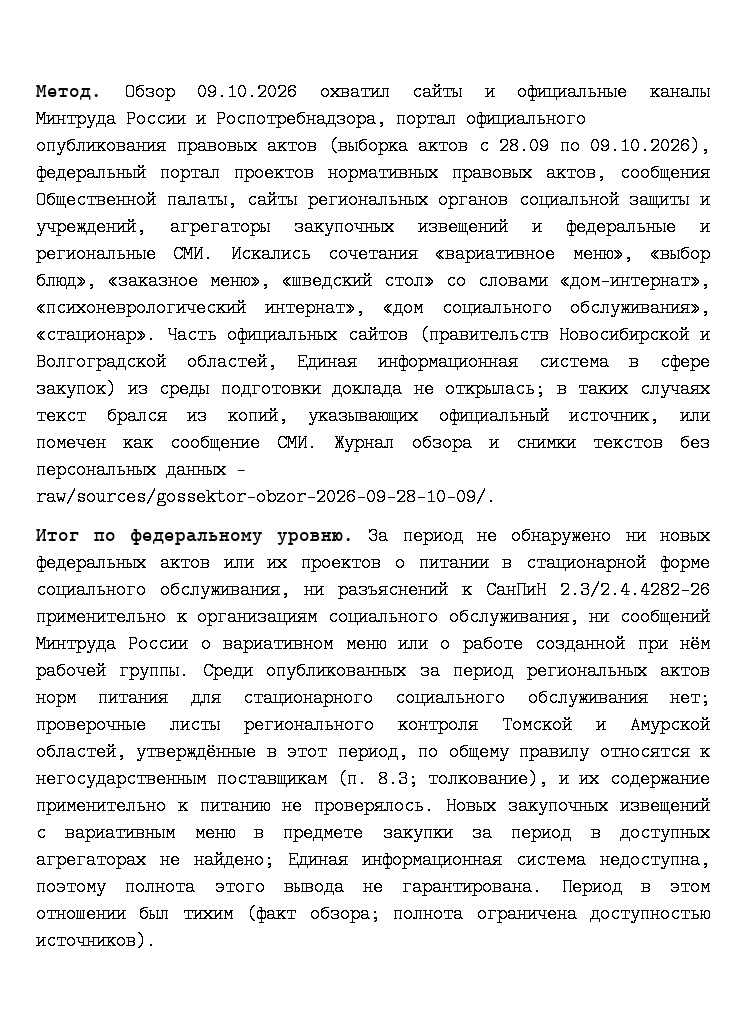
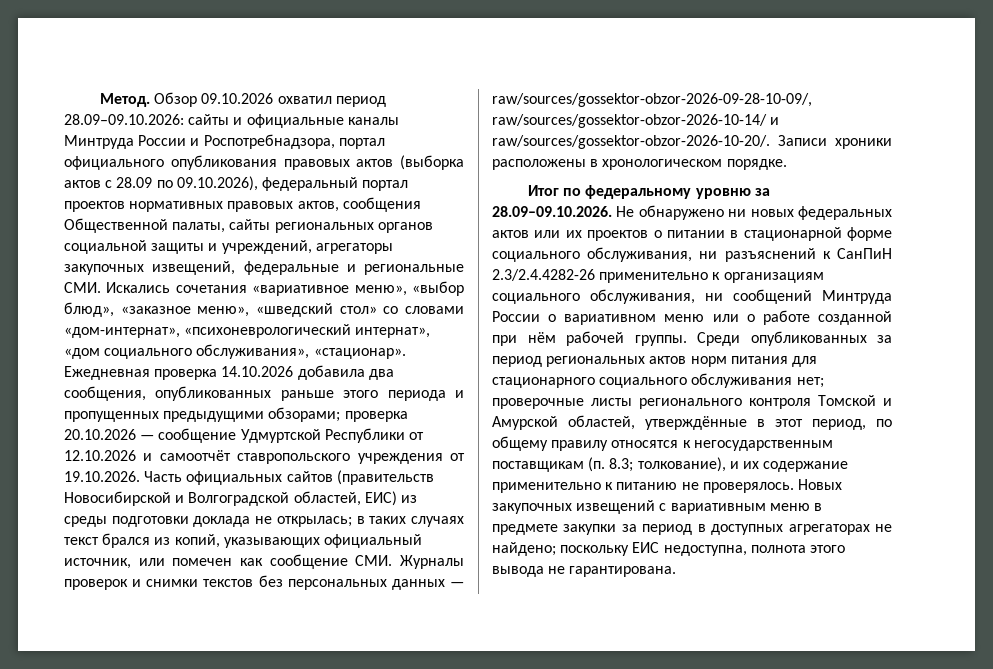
- Обзор 09.10.2026 охватил сайты и официальные каналы Минтруда России и Роспотребнадзора, портал официального опубликования правовых актов (выборка актов с 28.09 по 09.10.2026), федеральный портал проектов нормативных правовых актов, сообщения Общественной палаты, сайты региональных органов социальной защиты и учреждений, агрегаторы закупочных извещений и федеральные и региональные СМИ. Искались сочетания «вариативное меню», «выбор блюд», «заказное меню», «шведский стол» со словами «дом-интернат», «психоневрологический интернат», «дом социального обслуживания», «стационар».
+ Обзор 09.10.2026 охватил период 28.09–09.10.2026: сайты и официальные каналы Минтруда России и Роспотребнадзора, портал официального опубликования правовых актов (выборка актов с 28.09 по 09.10.2026), федеральный портал проектов нормативных правовых актов, сообщения Общественной палаты, сайты региональных органов социальной защиты и учреждений, агрегаторы закупочных извещений, федеральные и региональные СМИ. Искались сочетания «вариативное меню», «выбор блюд», «заказное меню», «шведский стол» со словами «дом-интернат», «психоневрологический интернат», «дом социального обслуживания», «стационар».
- Часть официальных сайтов (правительств Новосибирской и Волгоградской областей, Единая информационная система в сфере закупок) из среды подготовки доклада не открылась; в таких случаях текст брался из копий, указывающих официальный источник, или помечен как сообщение СМИ. Журнал обзора и снимки текстов без персональных данных — raw/sources/gossektor-obzor-2026-09-28-10-09/.
+ Ежедневная проверка 14.10.2026 добавила два сообщения, опубликованных раньше этого периода и пропущенных предыдущими обзорами; проверка 20.10.2026 — сообщение Удмуртской Республики от 12.10.2026 и самоотчёт ставропольского учреждения от 19.10.2026. Часть официальных сайтов (правительств Новосибирской и Волгоградской областей, ЕИС) из среды подготовки доклада не открылась; в таких случаях текст брался из копий, указывающих официальный источник, или помечен как сообщение СМИ. Журналы проверок и снимки текстов без персональных данных — raw/sources/gossektor-obzor-2026-09-28-10-09/, raw/sources/gossektor-obzor-2026-10-14/ и raw/sources/gossektor-obzor-2026-10-20/. Записи хроники расположены в хронологическом порядке.
- Итог по федеральному уровню. За период не обнаружено ни новых федеральных актов или их проектов о питании в стационарной форме социального обслуживания, ни разъяснений к СанПиН 2.3/2.4.4282-26 применительно к организациям социального обслуживания, ни сообщений Минтруда России о вариативном меню или о работе созданной при нём рабочей группы.
+ Итог по федеральному уровню за 28.09–09.10.2026. Не обнаружено ни новых федеральных актов или их проектов о питании в стационарной форме социального обслуживания, ни разъяснений к СанПиН 2.3/2.4.4282-26 применительно к организациям социального обслуживания, ни сообщений Минтруда России о вариативном меню или о работе созданной при нём рабочей группы.
- Новых закупочных извещений с вариативным меню в предмете закупки за период в доступных агрегаторах не найдено; Единая информационная система недоступна, поэтому полнота этого вывода не гарантирована. Период в этом отношении был тихим (факт обзора; полнота ограничена доступностью источников).
+ Новых закупочных извещений с вариативным меню в предмете закупки за период в доступных агрегаторах не найдено; поскольку ЕИС недоступна, полнота этого вывода не гарантирована.

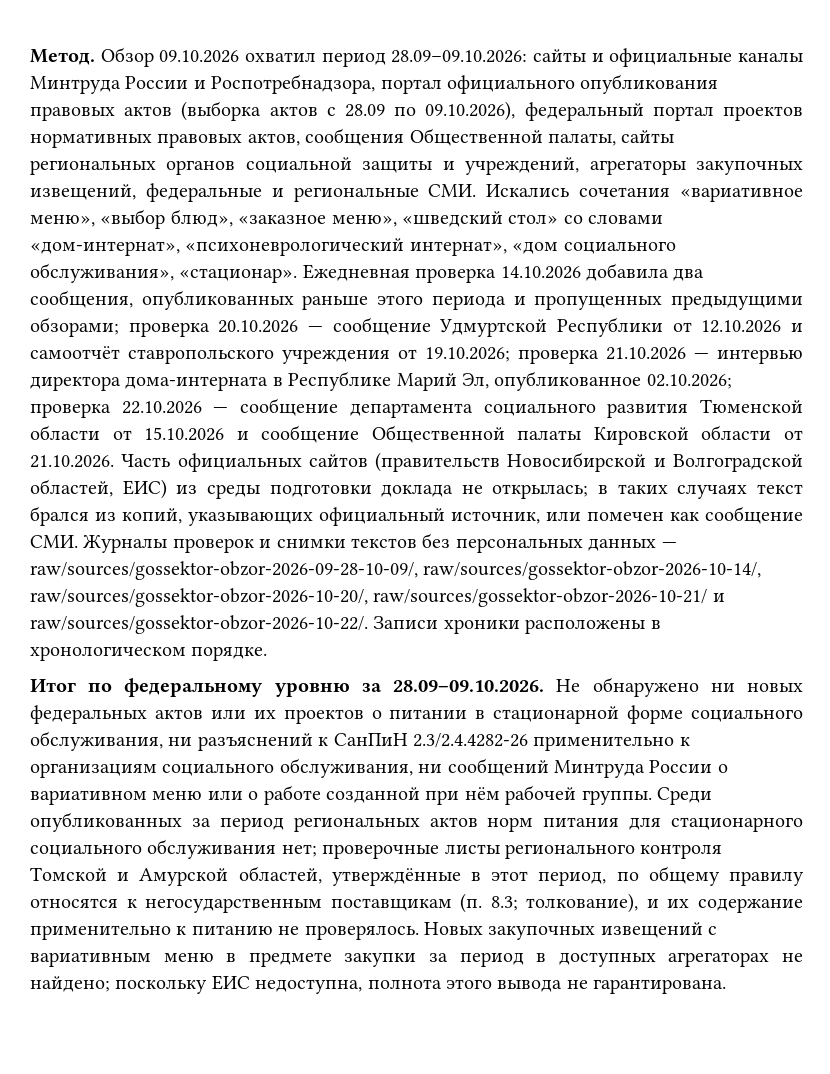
- проверка 20.10.2026 — сообщение Удмуртской Республики от 12.10.2026 и самоотчёт ставропольского учреждения от 19.10.2026. Часть официальных сайтов (правительств Новосибирской и Волгоградской областей, ЕИС) из среды подготовки доклада не открылась;
+ проверка 20.10.2026 — сообщение Удмуртской Республики от 12.10.2026 и самоотчёт ставропольского учреждения от 19.10.2026; проверка 21.10.2026 — интервью директора дома-интерната в Республике Марий Эл, опубликованное 02.10.2026; проверка 22.10.2026 — сообщение департамента социального развития Тюменской области от 15.10.2026 и сообщение Общественной палаты Кировской области от 21.10.2026. Часть официальных сайтов (правительств Новосибирской и Волгоградской областей, ЕИС) из среды подготовки доклада не открылась;
- в таких случаях текст брался из копий, указывающих официальный источник, или помечен как сообщение СМИ. Журналы проверок и снимки текстов без персональных данных — raw/sources/gossektor-obzor-2026-09-28-10-09/, raw/sources/gossektor-obzor-2026-10-14/ и raw/sources/gossektor-obzor-2026-10-20/.
+ в таких случаях текст брался из копий, указывающих официальный источник, или помечен как сообщение СМИ. Журналы проверок и снимки текстов без персональных данных — raw/sources/gossektor-obzor-2026-09-28-10-09/, raw/sources/gossektor-obzor-2026-10-14/, raw/sources/gossektor-obzor-2026-10-20/, raw/sources/gossektor-obzor-2026-10-21/ и raw/sources/gossektor-obzor-2026-10-22/.

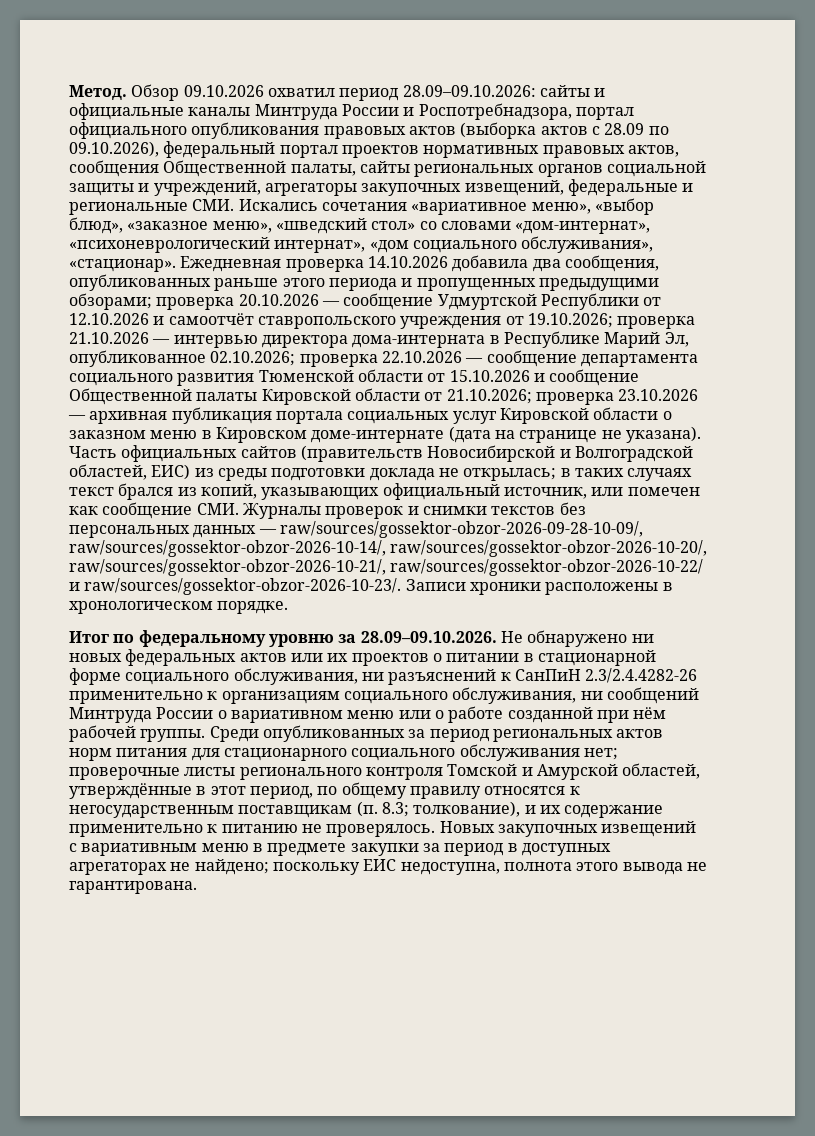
- проверка 22.10.2026 — сообщение департамента социального развития Тюменской области от 15.10.2026 и сообщение Общественной палаты Кировской области от 21.10.2026. Часть официальных сайтов (правительств Новосибирской и Волгоградской областей, ЕИС) из среды подготовки доклада не открылась;
+ проверка 22.10.2026 — сообщение департамента социального развития Тюменской области от 15.10.2026 и сообщение Общественной палаты Кировской области от 21.10.2026; проверка 23.10.2026 — архивная публикация портала социальных услуг Кировской области о заказном меню в Кировском доме-интернате (дата на странице не указана). Часть официальных сайтов (правительств Новосибирской и Волгоградской областей, ЕИС) из среды подготовки доклада не открылась;
- в таких случаях текст брался из копий, указывающих официальный источник, или помечен как сообщение СМИ. Журналы проверок и снимки текстов без персональных данных — raw/sources/gossektor-obzor-2026-09-28-10-09/, raw/sources/gossektor-obzor-2026-10-14/, raw/sources/gossektor-obzor-2026-10-20/, raw/sources/gossektor-obzor-2026-10-21/ и raw/sources/gossektor-obzor-2026-10-22/.
+ в таких случаях текст брался из копий, указывающих официальный источник, или помечен как сообщение СМИ. Журналы проверок и снимки текстов без персональных данных — raw/sources/gossektor-obzor-2026-09-28-10-09/, raw/sources/gossektor-obzor-2026-10-14/, raw/sources/gossektor-obzor-2026-10-20/, raw/sources/gossektor-obzor-2026-10-21/, raw/sources/gossektor-obzor-2026-10-22/ и raw/sources/gossektor-obzor-2026-10-23/.

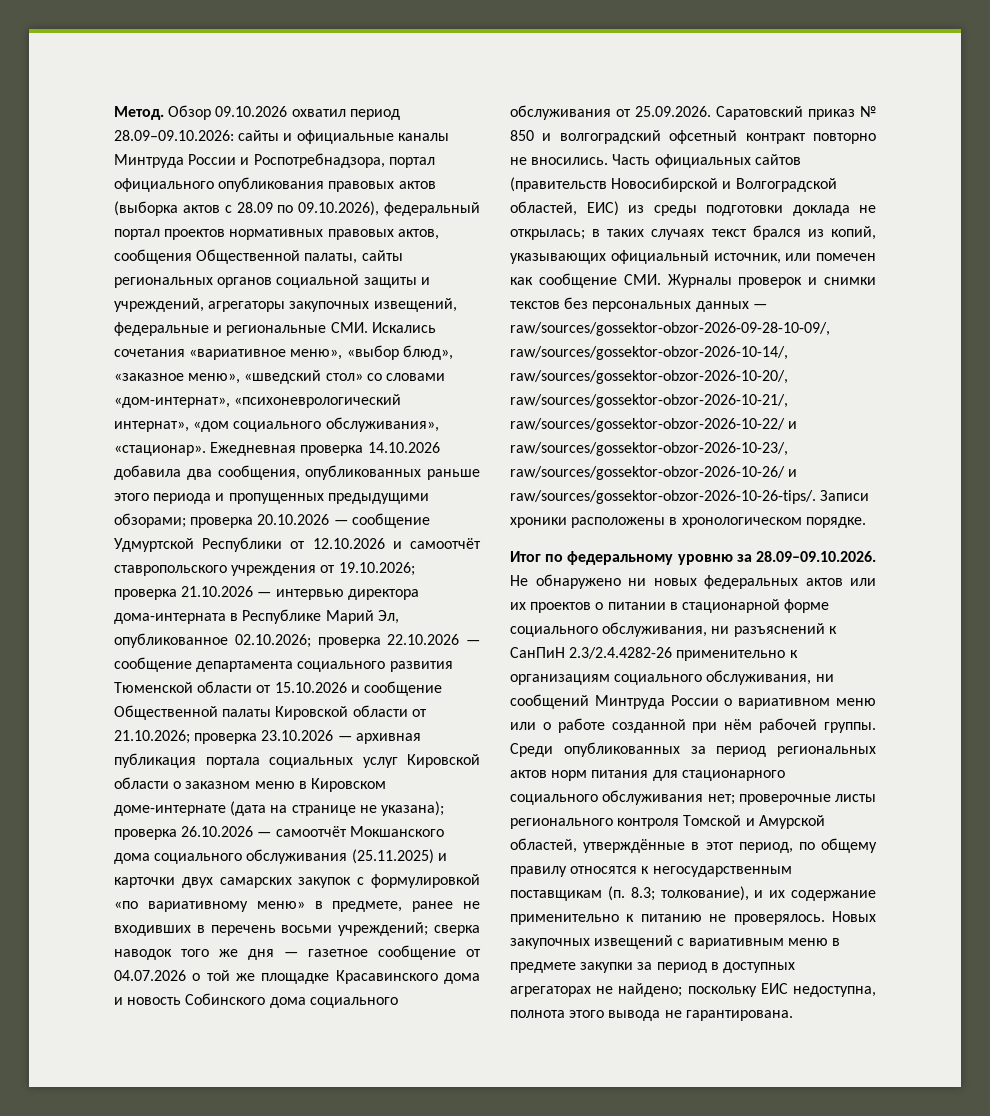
- проверка 23.10.2026 — архивная публикация портала социальных услуг Кировской области о заказном меню в Кировском доме-интернате (дата на странице не указана).
+ проверка 23.10.2026 — архивная публикация портала социальных услуг Кировской области о заказном меню в Кировском доме-интернате (дата на странице не указана); проверка 26.10.2026 — самоотчёт Мокшанского дома социального обслуживания (25.11.2025) и карточки двух самарских закупок с формулировкой «по вариативному меню» в предмете, ранее не входивших в перечень восьми учреждений; сверка наводок того же дня — газетное сообщение от 04.07.2026 о той же площадке Красавинского дома и новость Собинского дома социального обслуживания от 25.09.2026. Саратовский приказ № 850 и волгоградский офсетный контракт повторно не вносились.
- Часть официальных сайтов (правительств Новосибирской и Волгоградской областей, ЕИС) из среды подготовки доклада не открылась; в таких случаях текст брался из копий, указывающих официальный источник, или помечен как сообщение СМИ. Журналы проверок и снимки текстов без персональных данных — raw/sources/gossektor-obzor-2026-09-28-10-09/, raw/sources/gossektor-obzor-2026-10-14/, raw/sources/gossektor-obzor-2026-10-20/, raw/sources/gossektor-obzor-2026-10-21/, raw/sources/gossektor-obzor-2026-10-22/ и raw/sources/gossektor-obzor-2026-10-23/.
+ Часть официальных сайтов (правительств Новосибирской и Волгоградской областей, ЕИС) из среды подготовки доклада не открылась; в таких случаях текст брался из копий, указывающих официальный источник, или помечен как сообщение СМИ. Журналы проверок и снимки текстов без персональных данных — raw/sources/gossektor-obzor-2026-09-28-10-09/, raw/sources/gossektor-obzor-2026-10-14/, raw/sources/gossektor-obzor-2026-10-20/, raw/sources/gossektor-obzor-2026-10-21/, raw/sources/gossektor-obzor-2026-10-22/ и raw/sources/gossektor-obzor-2026-10-23/, raw/sources/gossektor-obzor-2026-10-26/ и raw/sources/gossektor-obzor-2026-10-26-tips/.

